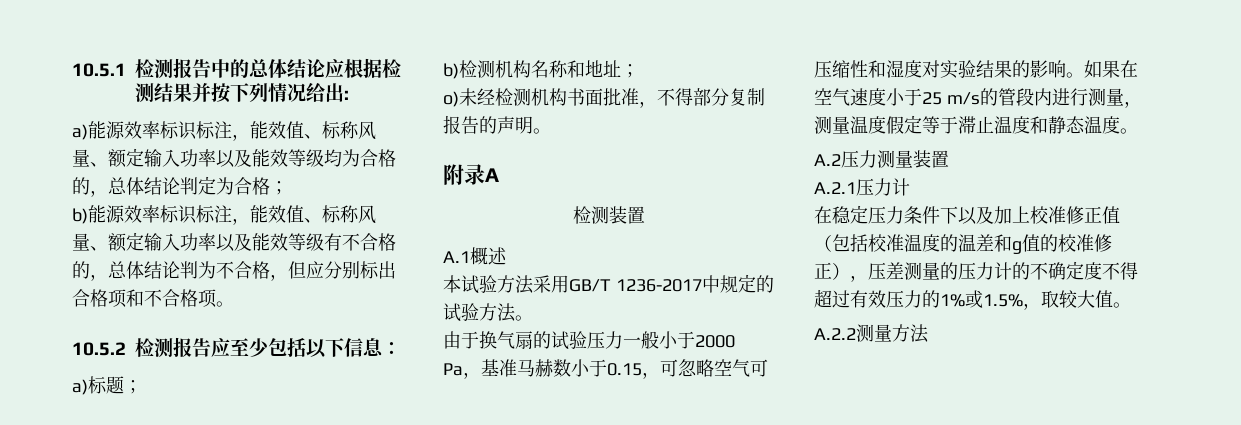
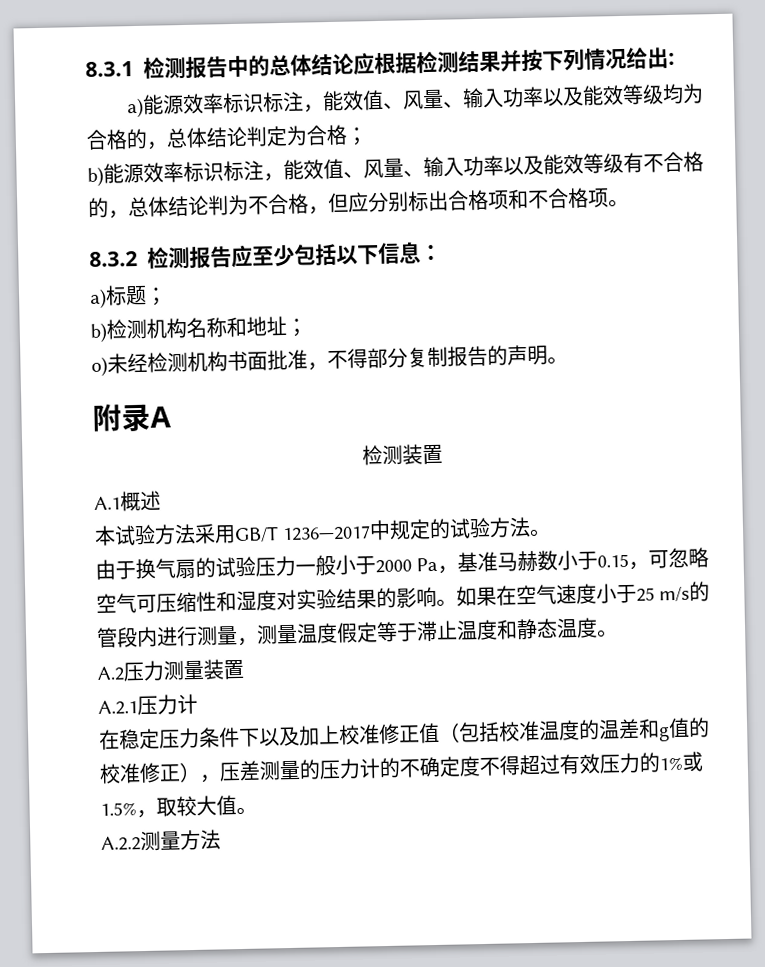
- 10.5.1检测报告中的总体结论应根据检测结果并按下列情况给出:
+ 8.3.1检测报告中的总体结论应根据检测结果并按下列情况给出:
- a)能源效率标识标注，能效值、标称风量、额定输入功率以及能效等级均为合格的，总体结论判定为合格；
+ a)能源效率标识标注，能效值、风量、输入功率以及能效等级均为合格的，总体结论判定为合格；
- b)能源效率标识标注，能效值、标称风量、额定输入功率以及能效等级有不合格的，总体结论判为不合格，但应分别标出合格项和不合格项。
+ b)能源效率标识标注，能效值、风量、输入功率以及能效等级有不合格的，总体结论判为不合格，但应分别标出合格项和不合格项。
- 10.5.2检测报告应至少包括以下信息：
+ 8.3.2检测报告应至少包括以下信息：
- 本试验方法采用GB/T 1236-2017中规定的试验方法。
+ 本试验方法采用GB/T 1236—2017中规定的试验方法。

